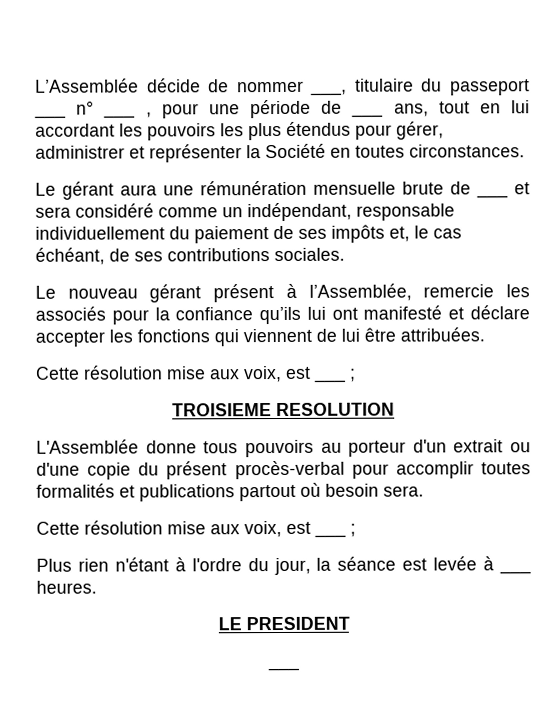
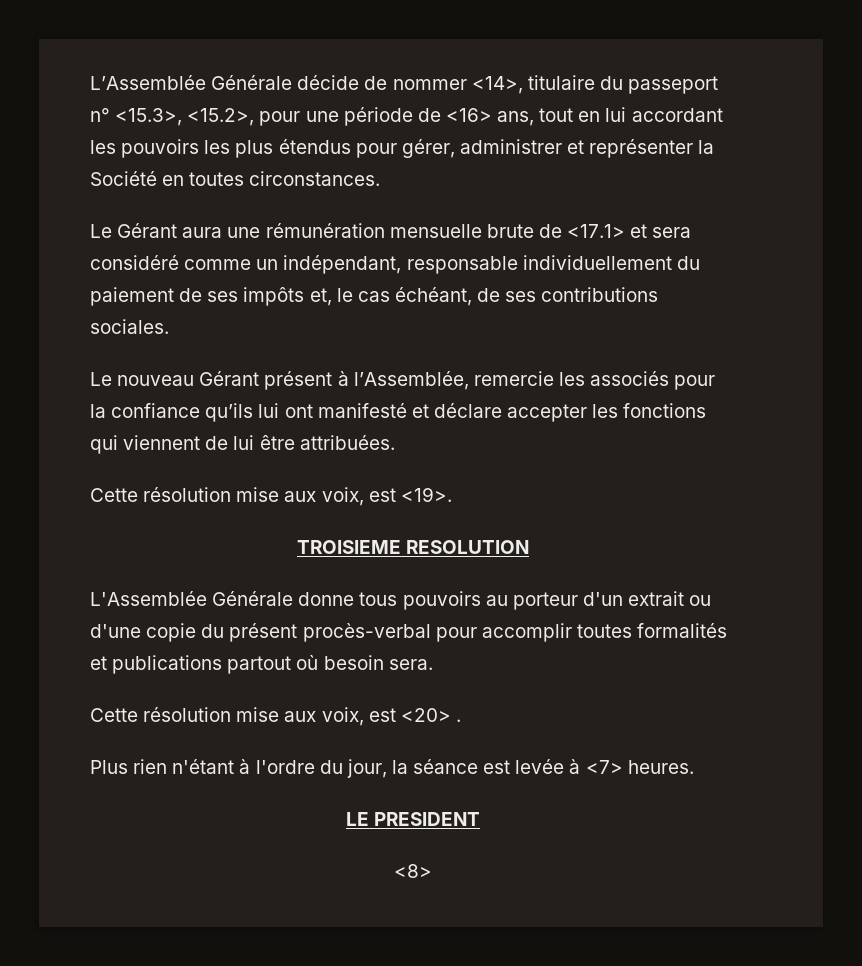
- L’Assemblée décide de nommer ___, titulaire du passeport ___ n° ___ , pour une période de ___ ans, tout en lui accordant les pouvoirs les plus étendus pour gérer, administrer et représenter la Société en toutes circonstances.
+ L’Assemblée Générale décide de nommer <14>, titulaire du passeport n° <15.3>, <15.2>, pour une période de <16> ans, tout en lui accordant les pouvoirs les plus étendus pour gérer, administrer et représenter la Société en toutes circonstances.
- Le gérant aura une rémunération mensuelle brute de ___ et sera considéré comme un indépendant, responsable individuellement du paiement de ses impôts et, le cas échéant, de ses contributions sociales.
+ Le Gérant aura une rémunération mensuelle brute de <17.1> et sera considéré comme un indépendant, responsable individuellement du paiement de ses impôts et, le cas échéant, de ses contributions sociales.
- Le nouveau gérant présent à l’Assemblée, remercie les associés pour la confiance qu’ils lui ont manifesté et déclare accepter les fonctions qui viennent de lui être attribuées.
- Cette résolution mise aux voix, est ___ ;
+ Le nouveau Gérant présent à l’Assemblée, remercie les associés pour la confiance qu’ils lui ont manifesté et déclare accepter les fonctions qui viennent de lui être attribuées.
+ Cette résolution mise aux voix, est <19>.
- L'Assemblée donne tous pouvoirs au porteur d'un extrait ou d'une copie du présent procès-verbal pour accomplir toutes formalités et publications partout où besoin sera.
- Cette résolution mise aux voix, est ___ ;
+ L'Assemblée Générale donne tous pouvoirs au porteur d'un extrait ou d'une copie du présent procès-verbal pour accomplir toutes formalités et publications partout où besoin sera.
+ Cette résolution mise aux voix, est <20> .
- Plus rien n'étant à l'ordre du jour, la séance est levée à ___ heures.
+ Plus rien n'étant à l'ordre du jour, la séance est levée à <7> heures.
  LE PRESIDENT
- ___
+ <8>

